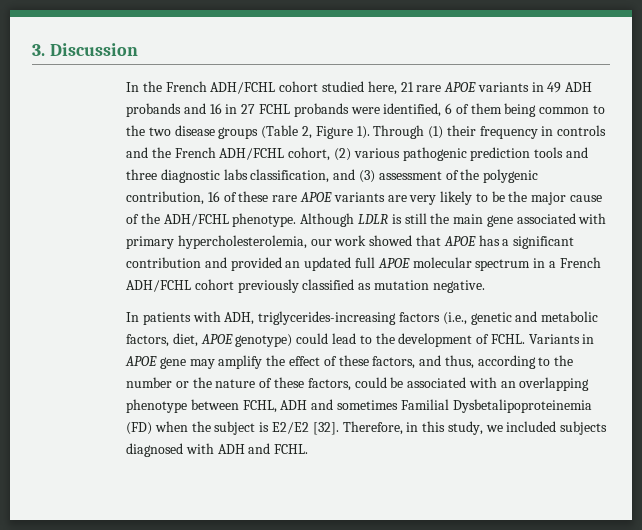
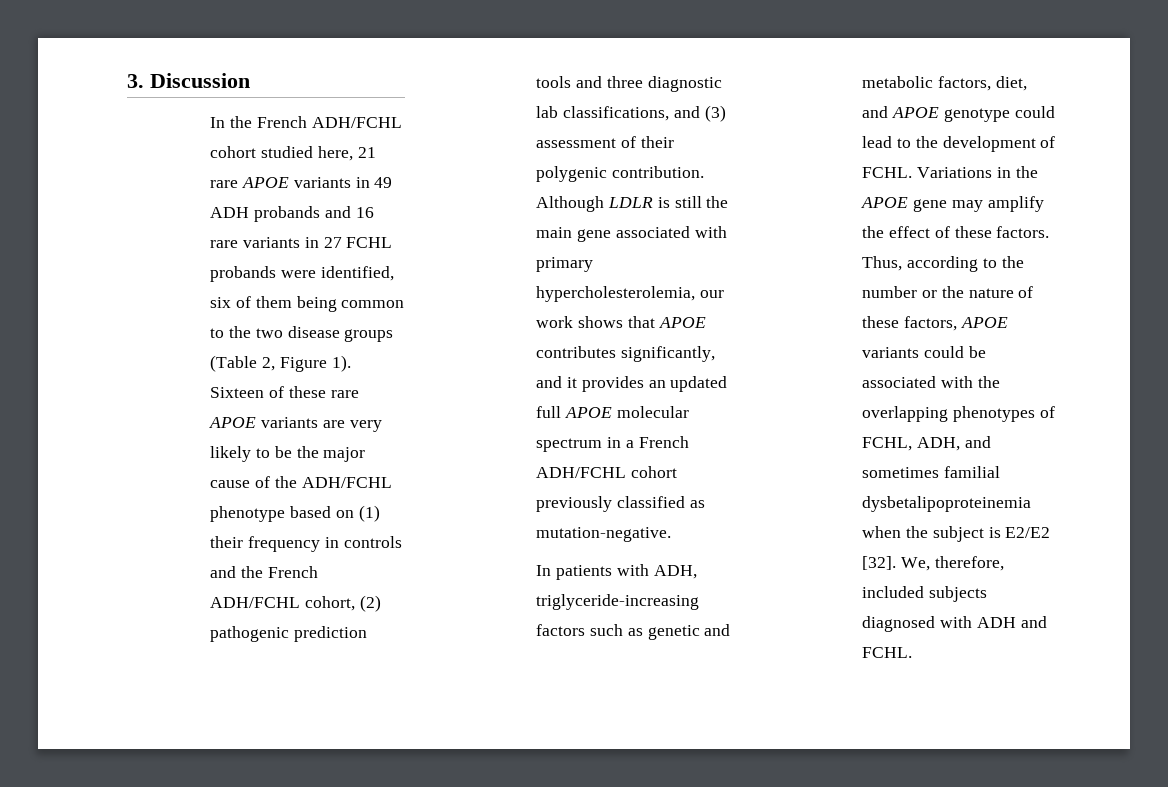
- In the French ADH/FCHL cohort studied here, 21 rare APOE variants in 49 ADH probands and 16 in 27 FCHL probands were identified, 6 of them being common to the two disease groups (Table 2, Figure 1).
+ In the French ADH/FCHL cohort studied here, 21 rare APOE variants in 49 ADH probands and 16 rare variants in 27 FCHL probands were identified, six of them being common to the two disease groups (Table 2, Figure 1).
- Through (1) their frequency in controls and the French ADH/FCHL cohort, (2) various pathogenic prediction tools and three diagnostic labs classification, and (3) assessment of the polygenic contribution, 16 of these rare APOE variants are very likely to be the major cause of the ADH/FCHL phenotype.
+ Sixteen of these rare APOE variants are very likely to be the major cause of the ADH/FCHL phenotype based on (1) their frequency in controls and the French ADH/FCHL cohort, (2) pathogenic prediction tools and three diagnostic lab classifications, and (3) assessment of their polygenic contribution.
- Although LDLR is still the main gene associated with primary hypercholesterolemia, our work showed that APOE has a significant contribution and provided an updated full APOE molecular spectrum in a French ADH/FCHL cohort previously classified as mutation negative.
+ Although LDLR is still the main gene associated with primary hypercholesterolemia, our work shows that APOE contributes significantly, and it provides an updated full APOE molecular spectrum in a French ADH/FCHL cohort previously classified as mutation-negative.
- In patients with ADH, triglycerides-increasing factors (i.e., genetic and metabolic factors, diet, APOE genotype) could lead to the development of FCHL.
+ In patients with ADH, triglyceride-increasing factors such as genetic and metabolic factors, diet, and APOE genotype could lead to the development of FCHL.
- Variants in APOE gene may amplify the effect of these factors, and thus, according to the number or the nature of these factors, could be associated with an overlapping phenotype between FCHL, ADH and sometimes Familial Dysbetalipoproteinemia (FD) when the subject is E2/E2 [32].
+ Variations in the APOE gene may amplify the effect of these factors. Thus, according to the number or the nature of these factors, APOE variants could be associated with the overlapping phenotypes of FCHL, ADH, and sometimes familial dysbetalipoproteinemia when the subject is E2/E2 [32].
- Therefore, in this study, we included subjects diagnosed with ADH and FCHL.
+ We, therefore, included subjects diagnosed with ADH and FCHL.

